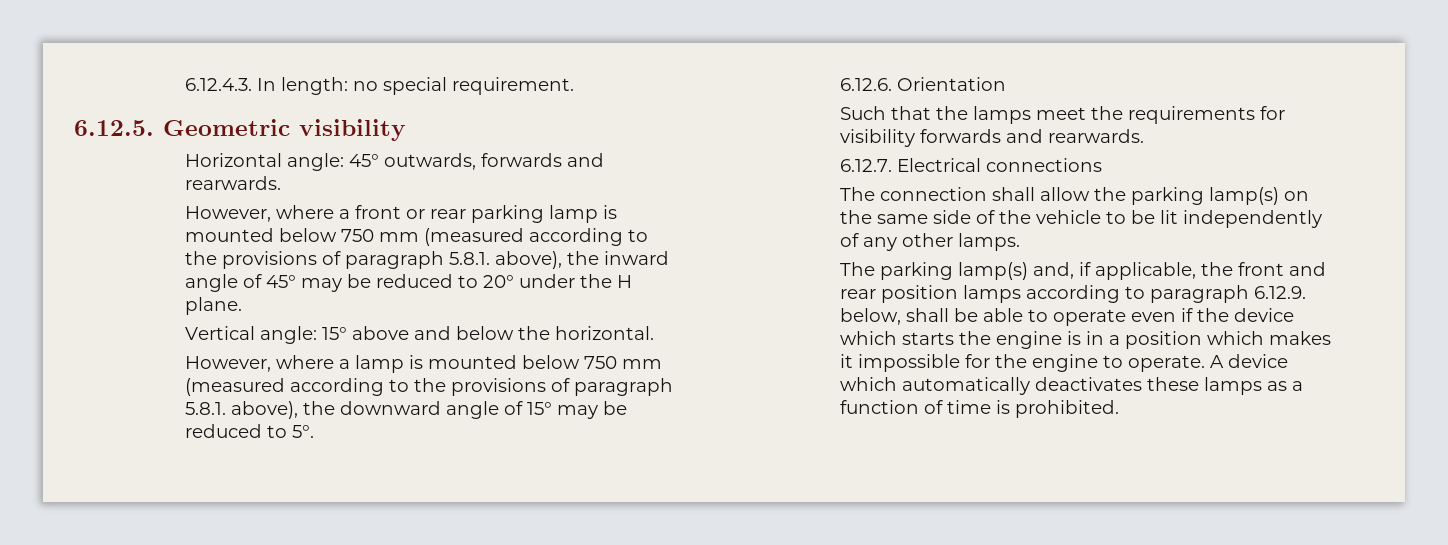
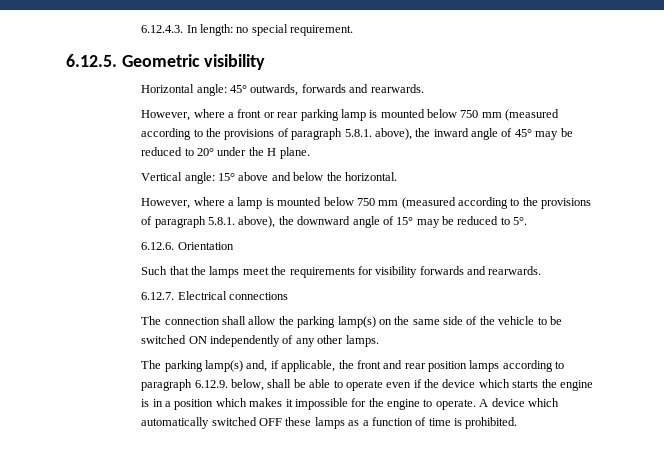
- The connection shall allow the parking lamp(s) on the same side of the vehicle to be lit independently of any other lamps.
+ The connection shall allow the parking lamp(s) on the same side of the vehicle to be switched ON independently of any other lamps.
- A device which automatically deactivates these lamps as a function of time is prohibited.
+ A device which automatically switched OFF these lamps as a function of time is prohibited.

